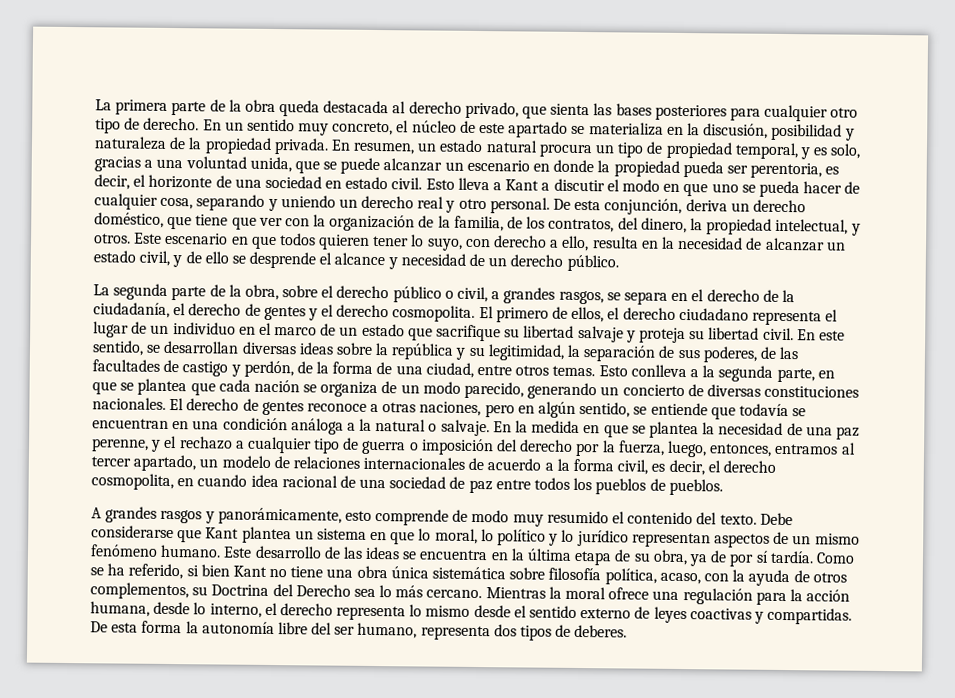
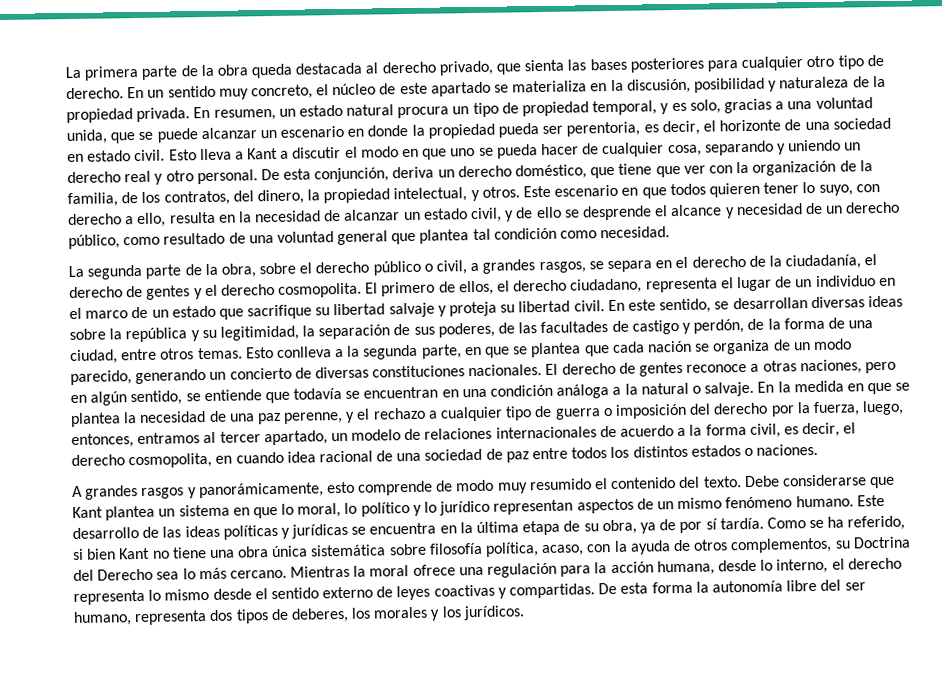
- Este escenario en que todos quieren tener lo suyo, con derecho a ello, resulta en la necesidad de alcanzar un estado civil, y de ello se desprende el alcance y necesidad de un derecho público.
+ Este escenario en que todos quieren tener lo suyo, con derecho a ello, resulta en la necesidad de alcanzar un estado civil, y de ello se desprende el alcance y necesidad de un derecho público, como resultado de una voluntad general que plantea tal condición como necesidad.
- El primero de ellos, el derecho ciudadano representa el lugar de un individuo en el marco de un estado que sacrifique su libertad salvaje y proteja su libertad civil.
+ El primero de ellos, el derecho ciudadano, representa el lugar de un individuo en el marco de un estado que sacrifique su libertad salvaje y proteja su libertad civil.
- En la medida en que se plantea la necesidad de una paz perenne, y el rechazo a cualquier tipo de guerra o imposición del derecho por la fuerza, luego, entonces, entramos al tercer apartado, un modelo de relaciones internacionales de acuerdo a la forma civil, es decir, el derecho cosmopolita, en cuando idea racional de una sociedad de paz entre todos los pueblos de pueblos.
+ En la medida en que se plantea la necesidad de una paz perenne, y el rechazo a cualquier tipo de guerra o imposición del derecho por la fuerza, luego, entonces, entramos al tercer apartado, un modelo de relaciones internacionales de acuerdo a la forma civil, es decir, el derecho cosmopolita, en cuando idea racional de una sociedad de paz entre todos los distintos estados o naciones.
- Este desarrollo de las ideas se encuentra en la última etapa de su obra, ya de por sí tardía.
+ Este desarrollo de las ideas políticas y jurídicas se encuentra en la última etapa de su obra, ya de por sí tardía.
- De esta forma la autonomía libre del ser humano, representa dos tipos de deberes.
+ De esta forma la autonomía libre del ser humano, representa dos tipos de deberes, los morales y los jurídicos.

